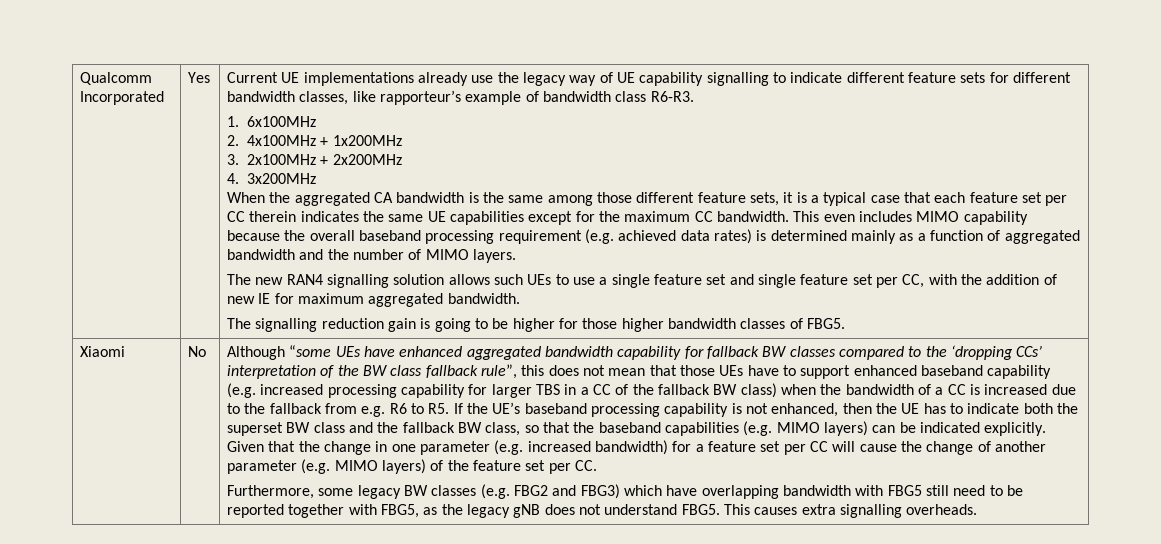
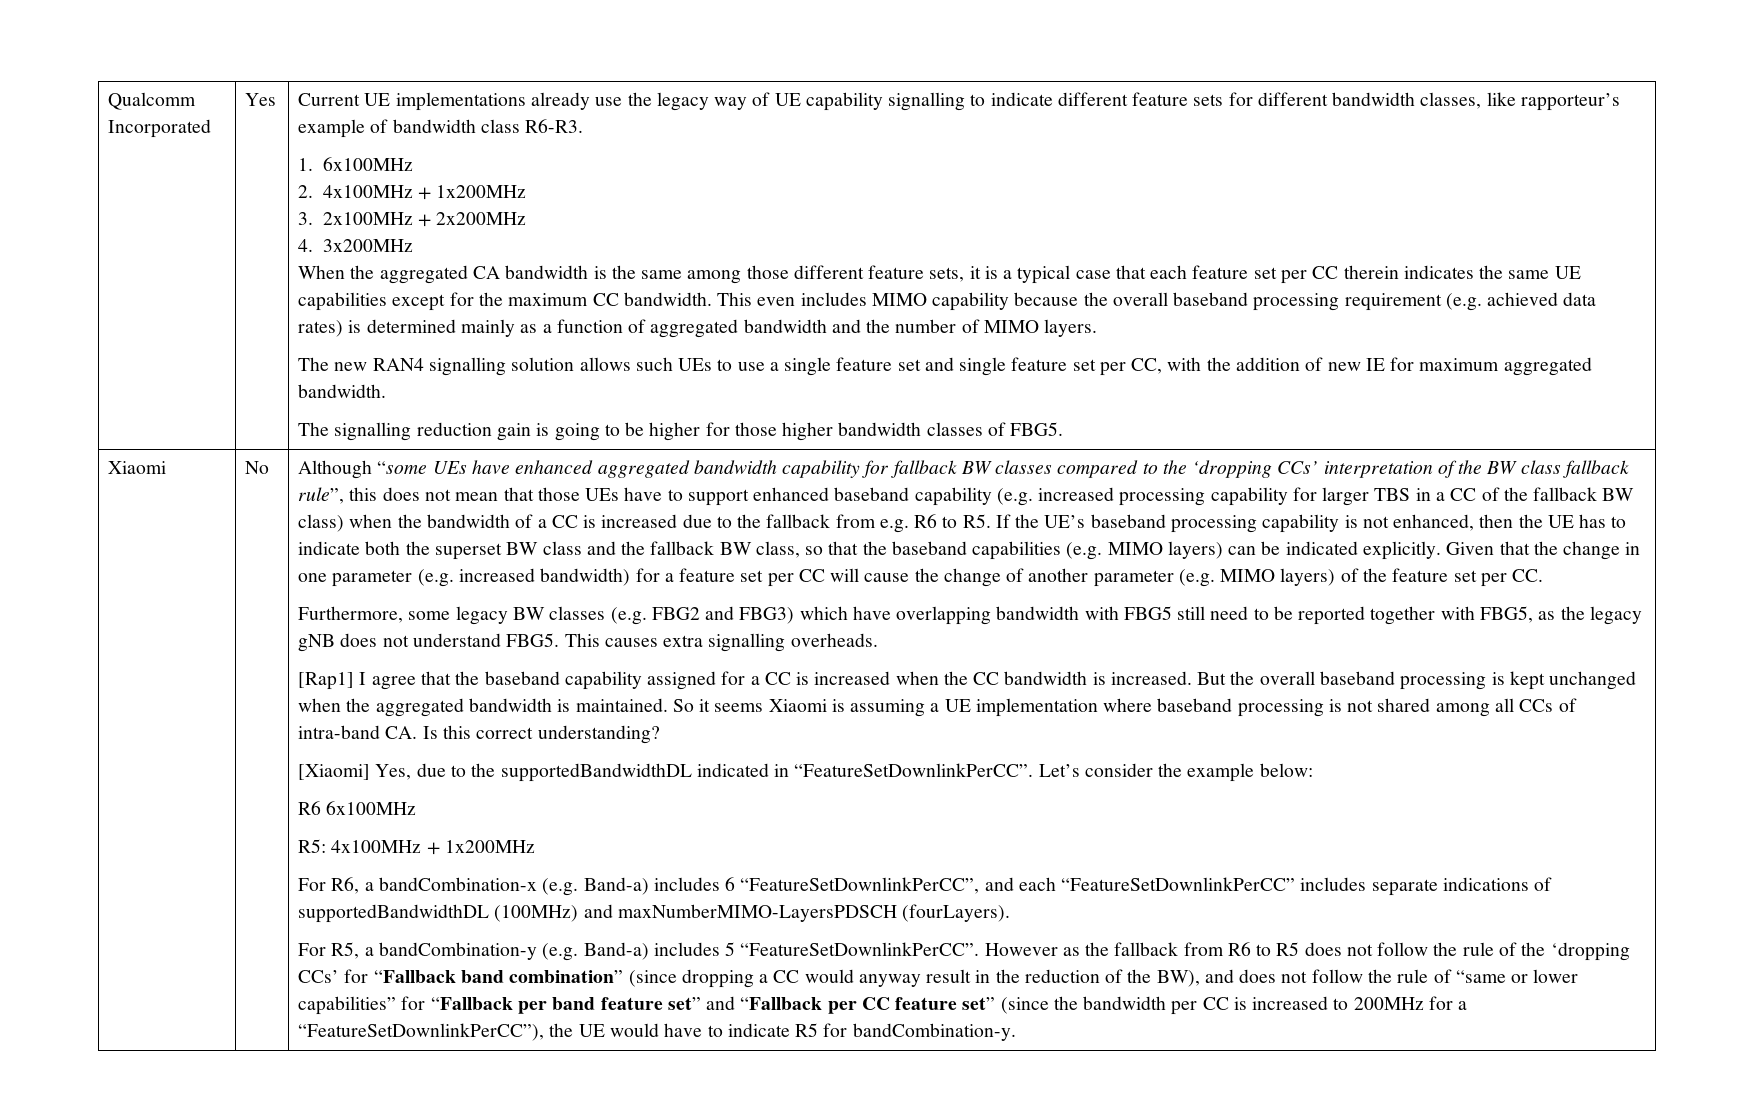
+ [Rap1] I agree that the baseband capability assigned for a CC is increased when the CC bandwidth is increased. But the overall baseband processing is kept unchanged when the aggregated bandwidth is maintained. So it seems Xiaomi is assuming a UE implementation where baseband processing is not shared among all CCs of intra-band CA. Is this correct understanding?
+ [Xiaomi] Yes, due to the supportedBandwidthDL indicated in “FeatureSetDownlinkPerCC”. Let’s consider the example below:
+ R6 6x100MHz
+ R5: 4x100MHz + 1x200MHz
+ For R6, a bandCombination-x (e.g. Band-a) includes 6 “FeatureSetDownlinkPerCC”, and each “FeatureSetDownlinkPerCC” includes separate indications of supportedBandwidthDL (100MHz) and maxNumberMIMO-LayersPDSCH (fourLayers).
+ For R5, a bandCombination-y (e.g. Band-a) includes 5 “FeatureSetDownlinkPerCC”. However as the fallback from R6 to R5 does not follow the rule of the ‘dropping CCs’ for “Fallback band combination” (since dropping a CC would anyway result in the reduction of the BW), and does not follow the rule of “same or lower capabilities” for “Fallback per band feature set” and “Fallback per CC feature set” (since the bandwidth per CC is increased to 200MHz for a “FeatureSetDownlinkPerCC”), the UE would have to indicate R5 for bandCombination-y.

